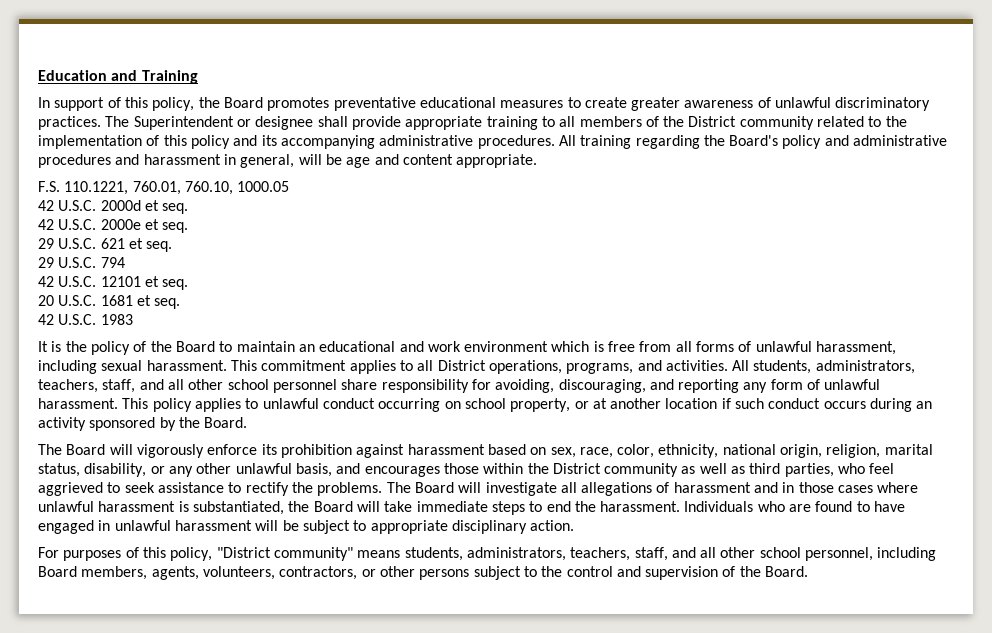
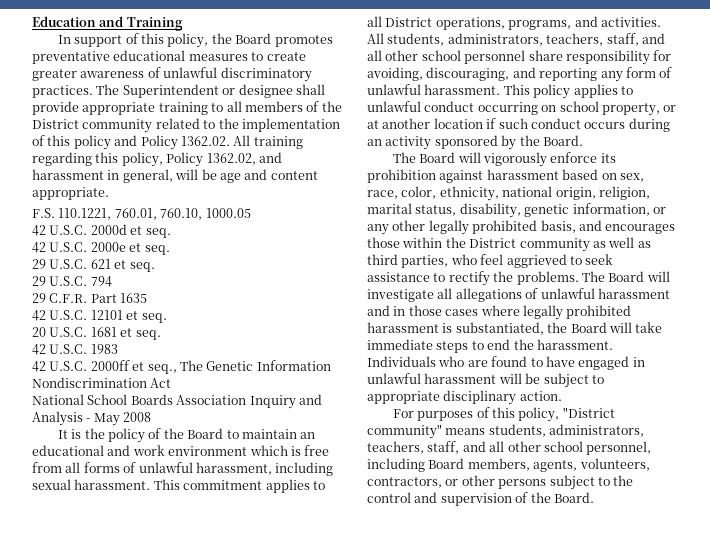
- The Superintendent or designee shall provide appropriate training to all members of the District community related to the implementation of this policy and its accompanying administrative procedures. All training regarding the Board's policy and administrative procedures and harassment in general, will be age and content appropriate.
+ The Superintendent or designee shall provide appropriate training to all members of the District community related to the implementation of this policy and Policy 1362.02. All training regarding this policy, Policy 1362.02, and harassment in general, will be age and content appropriate.
+ 29 C.F.R. Part 1635
+ 42 U.S.C. 2000ff et seq., The Genetic Information Nondiscrimination Act
+ National School Boards Association Inquiry and Analysis - May 2008
- The Board will vigorously enforce its prohibition against harassment based on sex, race, color, ethnicity, national origin, religion, marital status, disability, or any other unlawful basis, and encourages those within the District community as well as third parties, who feel aggrieved to seek assistance to rectify the problems.
+ The Board will vigorously enforce its prohibition against harassment based on sex, race, color, ethnicity, national origin, religion, marital status, disability, genetic information, or any other legally prohibited basis, and encourages those within the District community as well as third parties, who feel aggrieved to seek assistance to rectify the problems.
- The Board will investigate all allegations of harassment and in those cases where unlawful harassment is substantiated, the Board will take immediate steps to end the harassment.
+ The Board will investigate all allegations of unlawful harassment and in those cases where legally prohibited harassment is substantiated, the Board will take immediate steps to end the harassment.

